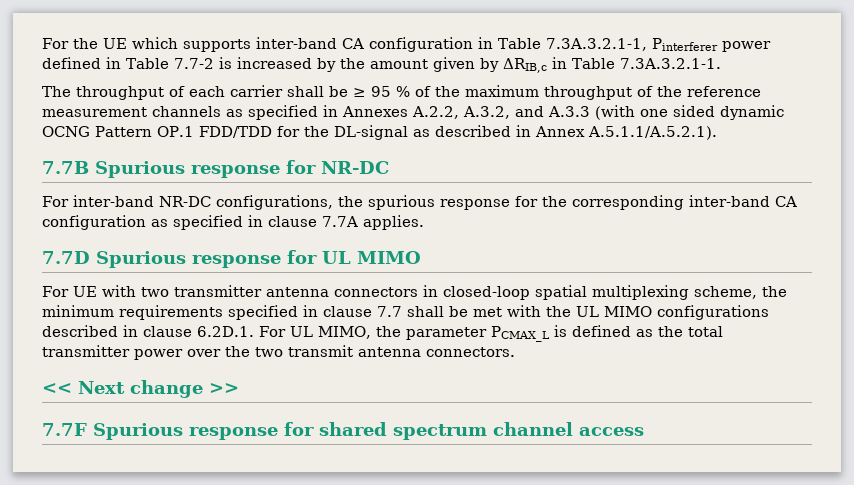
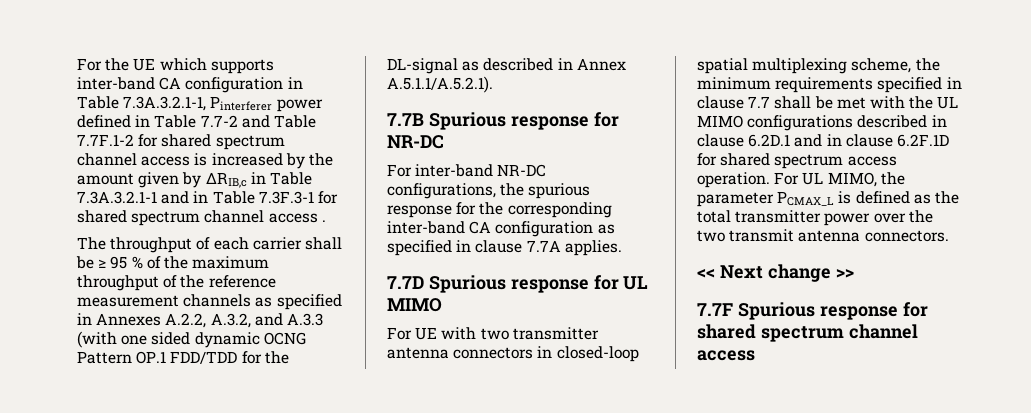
- For the UE which supports inter-band CA configuration in Table 7.3A.3.2.1-1, Pinterferer power defined in Table 7.7-2 is increased by the amount given by ΔRIB,c in Table 7.3A.3.2.1-1.
+ For the UE which supports inter-band CA configuration in Table 7.3A.3.2.1-1, Pinterferer power defined in Table 7.7-2 and Table 7.7F.1-2 for shared spectrum channel access is increased by the amount given by ΔRIB,c in Table 7.3A.3.2.1-1 and in Table 7.3F.3-1 for shared spectrum channel access .
- For UE with two transmitter antenna connectors in closed-loop spatial multiplexing scheme, the minimum requirements specified in clause 7.7 shall be met with the UL MIMO configurations described in clause 6.2D.1. For UL MIMO, the parameter PCMAX_L is defined as the total transmitter power over the two transmit antenna connectors.
+ For UE with two transmitter antenna connectors in closed-loop spatial multiplexing scheme, the minimum requirements specified in clause 7.7 shall be met with the UL MIMO configurations described in clause 6.2D.1 and in clause 6.2F.1D for shared spectrum access operation. For UL MIMO, the parameter PCMAX_L is defined as the total transmitter power over the two transmit antenna connectors.

